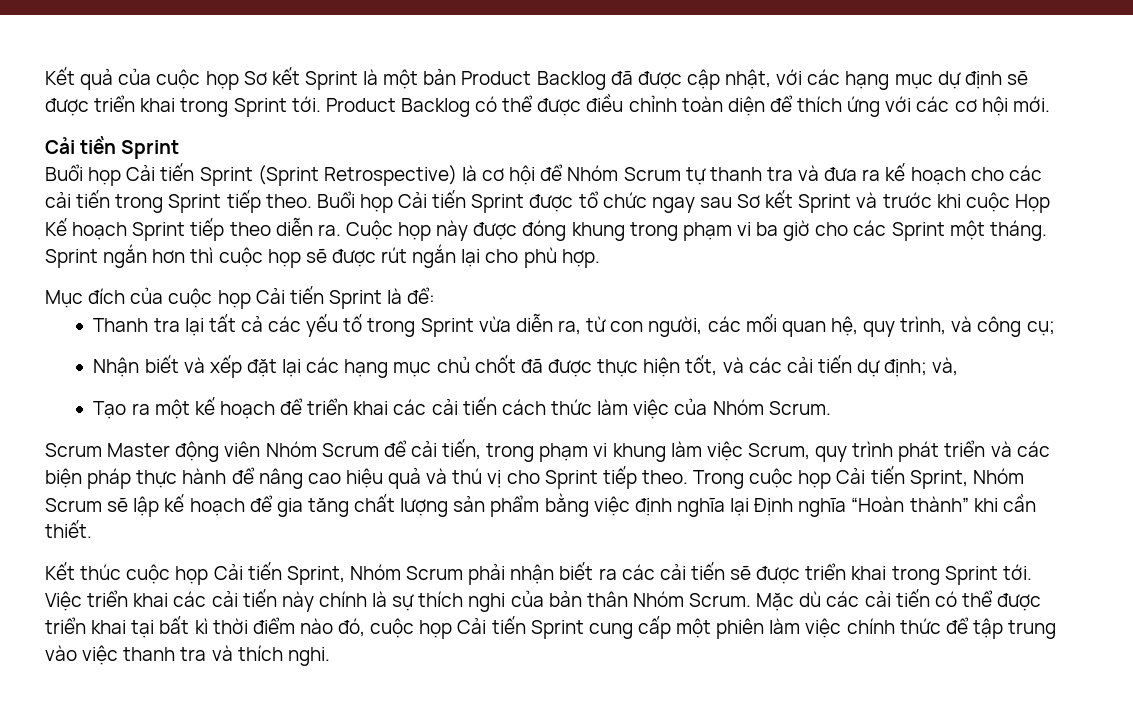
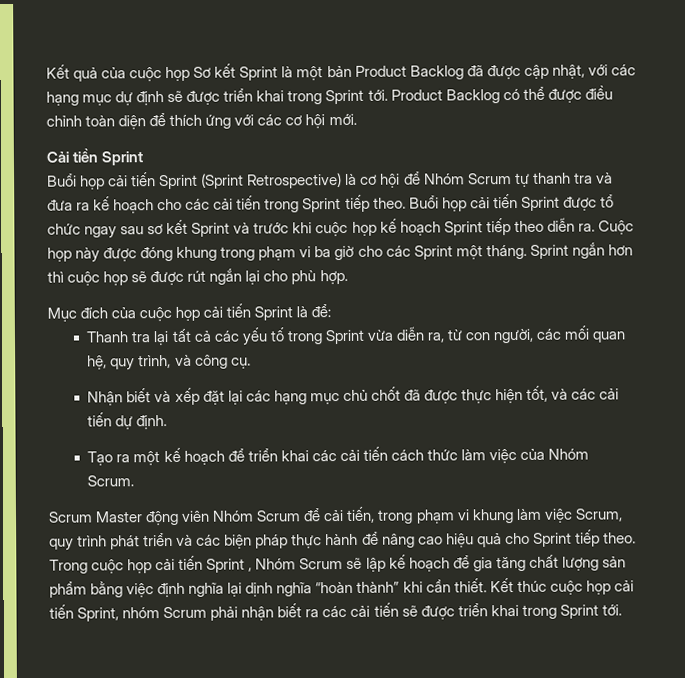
- Buổi họp Cải tiến Sprint (Sprint Retrospective) là cơ hội để Nhóm Scrum tự thanh tra và đưa ra kế hoạch cho các cải tiến trong Sprint tiếp theo.
+ Buổi họp cải tiến Sprint (Sprint Retrospective) là cơ hội để Nhóm Scrum tự thanh tra và đưa ra kế hoạch cho các cải tiến trong Sprint tiếp theo.
- Buổi họp Cải tiến Sprint được tổ chức ngay sau Sơ kết Sprint và trước khi cuộc Họp Kế hoạch Sprint tiếp theo diễn ra.
+ Buổi họp cải tiến Sprint được tổ chức ngay sau sơ kết Sprint và trước khi cuộc họp kế hoạch Sprint tiếp theo diễn ra.
- Mục đích của cuộc họp Cải tiến Sprint là để:
+ Mục đích của cuộc họp cải tiến Sprint là để:
- Thanh tra lại tất cả các yếu tố trong Sprint vừa diễn ra, từ con người, các mối quan hệ, quy trình, và công cụ;
+ Thanh tra lại tất cả các yếu tố trong Sprint vừa diễn ra, từ con người, các mối quan hệ, quy trình, và công cụ.
- Nhận biết và xếp đặt lại các hạng mục chủ chốt đã được thực hiện tốt, và các cải tiến dự định; và,
+ Nhận biết và xếp đặt lại các hạng mục chủ chốt đã được thực hiện tốt, và các cải tiến dự định.
- Scrum Master động viên Nhóm Scrum để cải tiến, trong phạm vi khung làm việc Scrum, quy trình phát triển và các biện pháp thực hành để nâng cao hiệu quả và thú vị cho Sprint tiếp theo.
+ Scrum Master động viên Nhóm Scrum để cải tiến, trong phạm vi khung làm việc Scrum, quy trình phát triển và các biện pháp thực hành để nâng cao hiệu quả cho Sprint tiếp theo.
- Trong cuộc họp Cải tiến Sprint, Nhóm Scrum sẽ lập kế hoạch để gia tăng chất lượng sản phẩm bằng việc định nghĩa lại Định nghĩa “Hoàn thành” khi cần thiết.
- Kết thúc cuộc họp Cải tiến Sprint, Nhóm Scrum phải nhận biết ra các cải tiến sẽ được triển khai trong Sprint tới. Việc triển khai các cải tiến này chính là sự thích nghi của bản thân Nhóm Scrum. Mặc dù các cải tiến có thể được triển khai tại bất kì thời điểm nào đó, cuộc họp Cải tiến Sprint cung cấp một phiên làm việc chính thức để tập trung vào việc thanh tra và thích nghi.
+ Trong cuộc họp cải tiến Sprint , Nhóm Scrum sẽ lập kế hoạch để gia tăng chất lượng sản phẩm bằng việc định nghĩa lại dịnh nghĩa “hoàn thành” khi cần thiết. Kết thúc cuộc họp cải tiến Sprint, nhóm Scrum phải nhận biết ra các cải tiến sẽ được triển khai trong Sprint tới.

